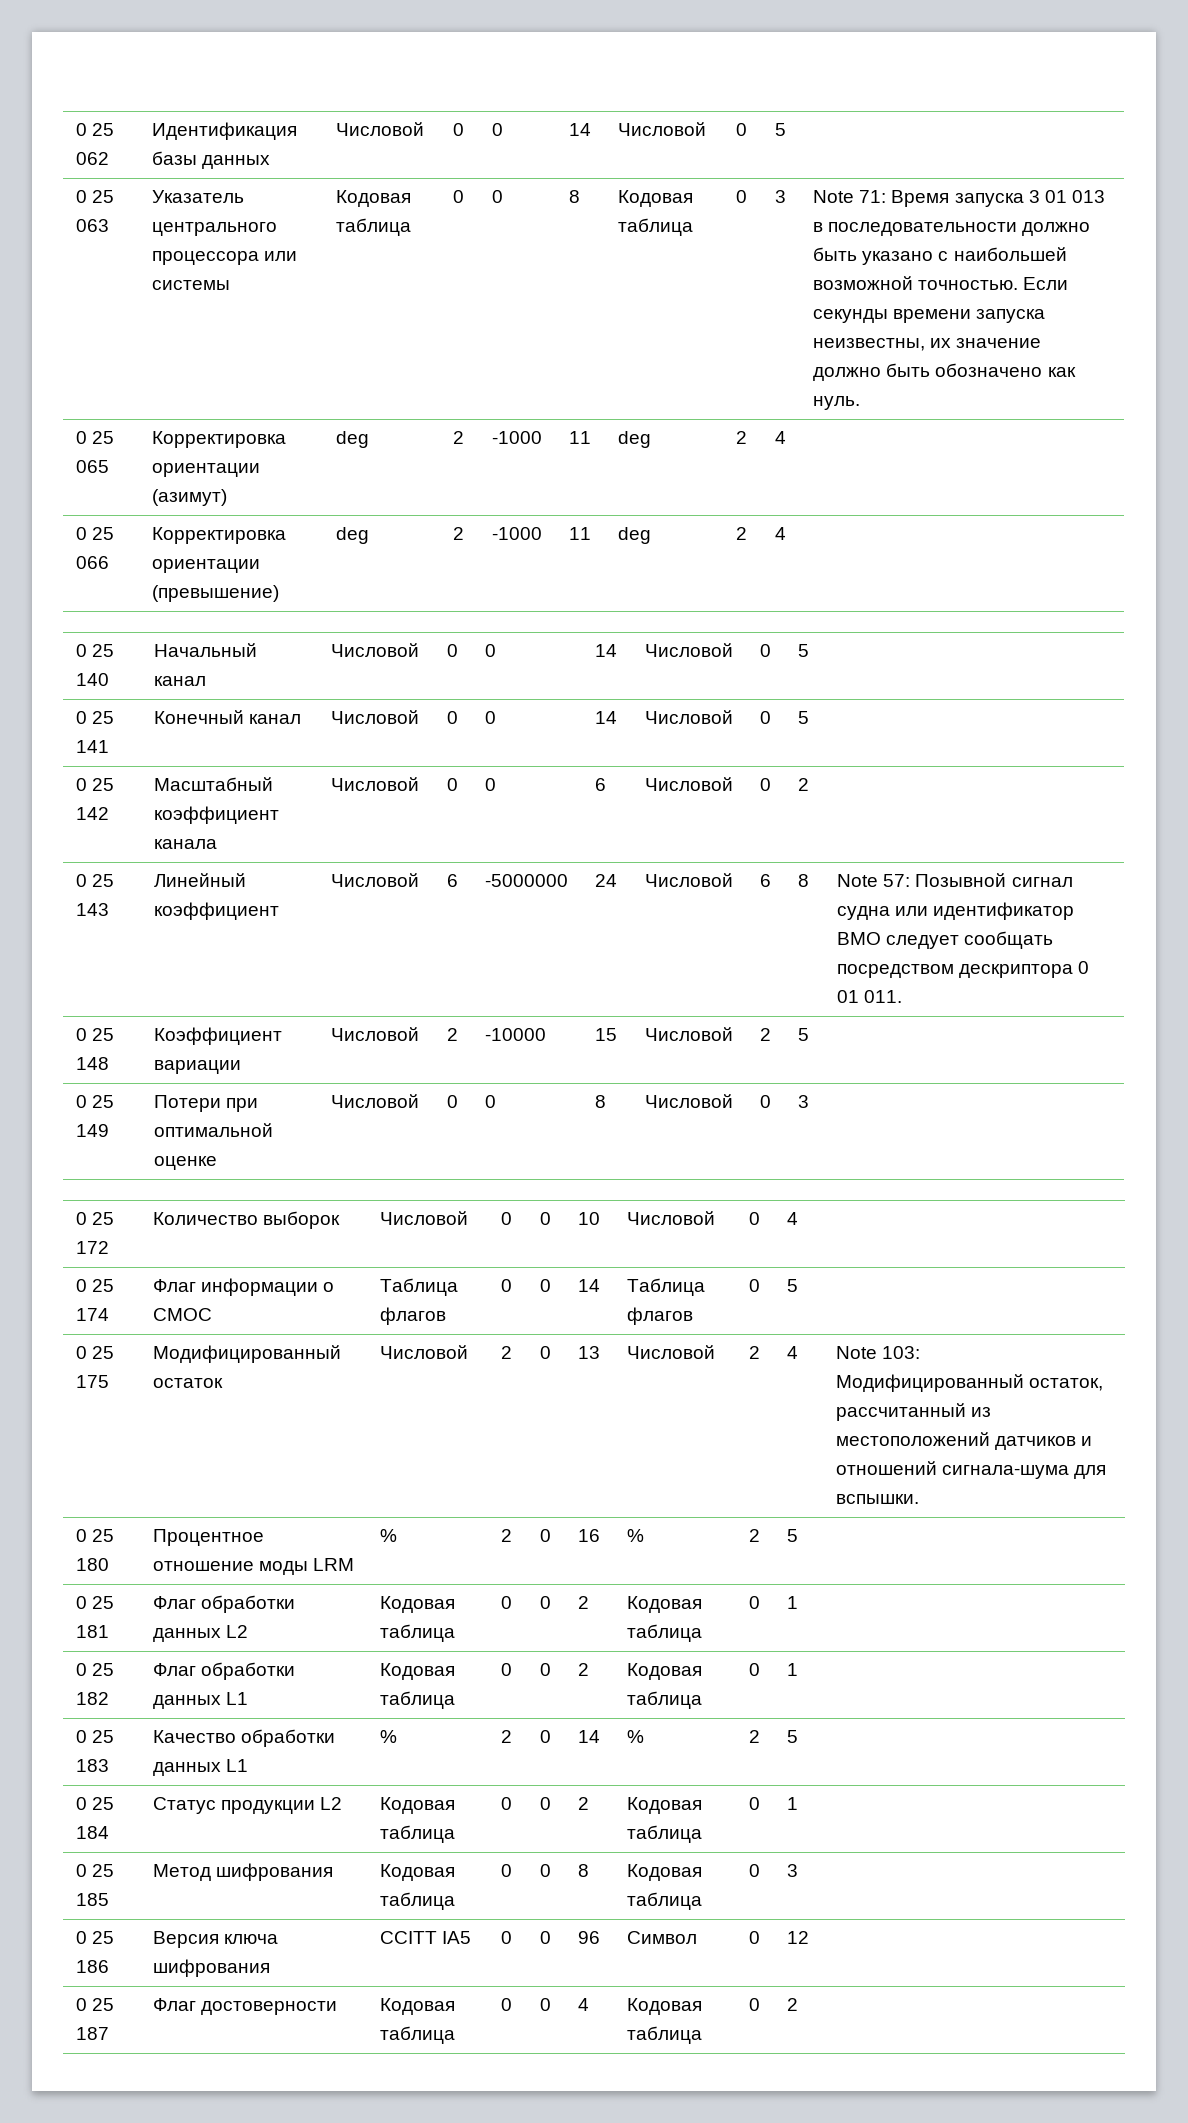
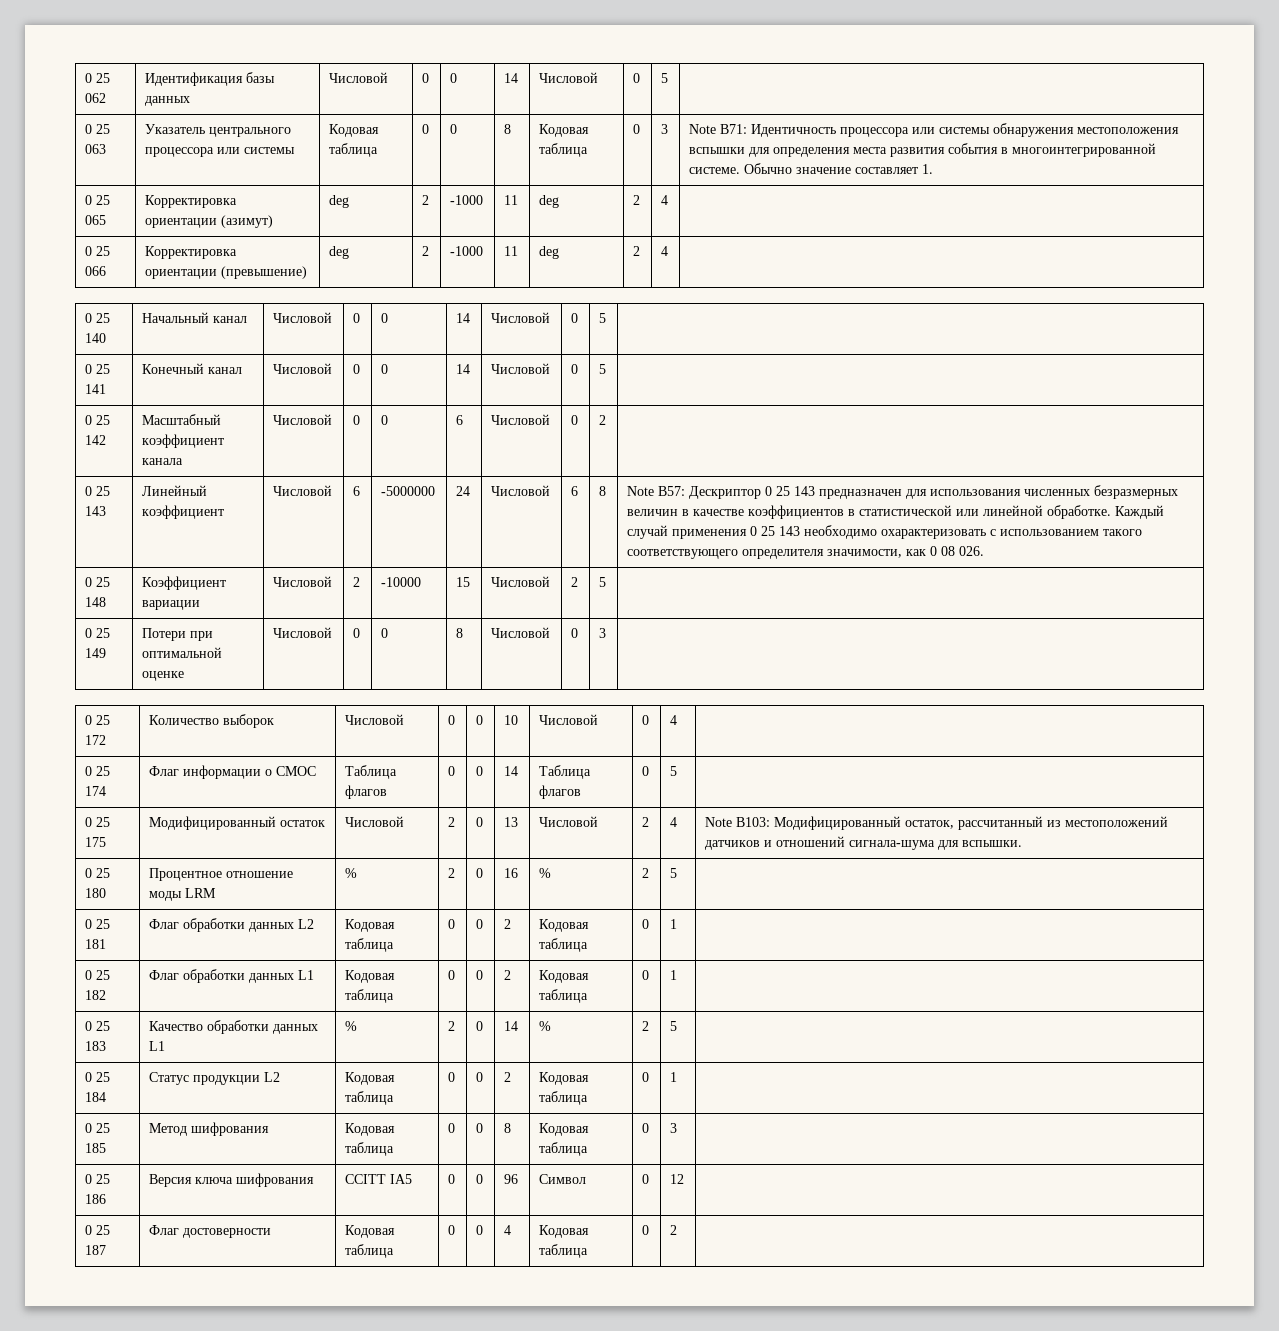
- Note 71: Время запуска 3 01 013 в последовательности должно быть указано с наибольшей возможной точностью. Если секунды времени запуска неизвестны, их значение должно быть обозначено как нуль.
+ Note B71: Идентичность процессора или системы обнаружения местоположения вспышки для определения места развития события в многоинтегрированной системе. Обычно значение составляет 1.
- Note 57: Позывной сигнал судна или идентификатор ВМО следует сообщать посредством дескриптора 0 01 011.
+ Note B57: Дескриптор 0 25 143 предназначен для использования численных безразмерных величин в качестве коэффициентов в статистической или линейной обработке. Каждый случай применения 0 25 143 необходимо охарактеризовать с использованием такого соответствующего определителя значимости, как 0 08 026.
- 0 25 175 | Модифицированный остаток | Числовой | 2 | 0 | 13 | Числовой | 2 | 4 | Note 103: Модифицированный остаток, рассчитанный из местоположений датчиков и отношений сигнала-шума для вспышки.
+ 0 25 175 | Модифицированный остаток | Числовой | 2 | 0 | 13 | Числовой | 2 | 4 | Note B103: Модифицированный остаток, рассчитанный из местоположений датчиков и отношений сигнала-шума для вспышки.

